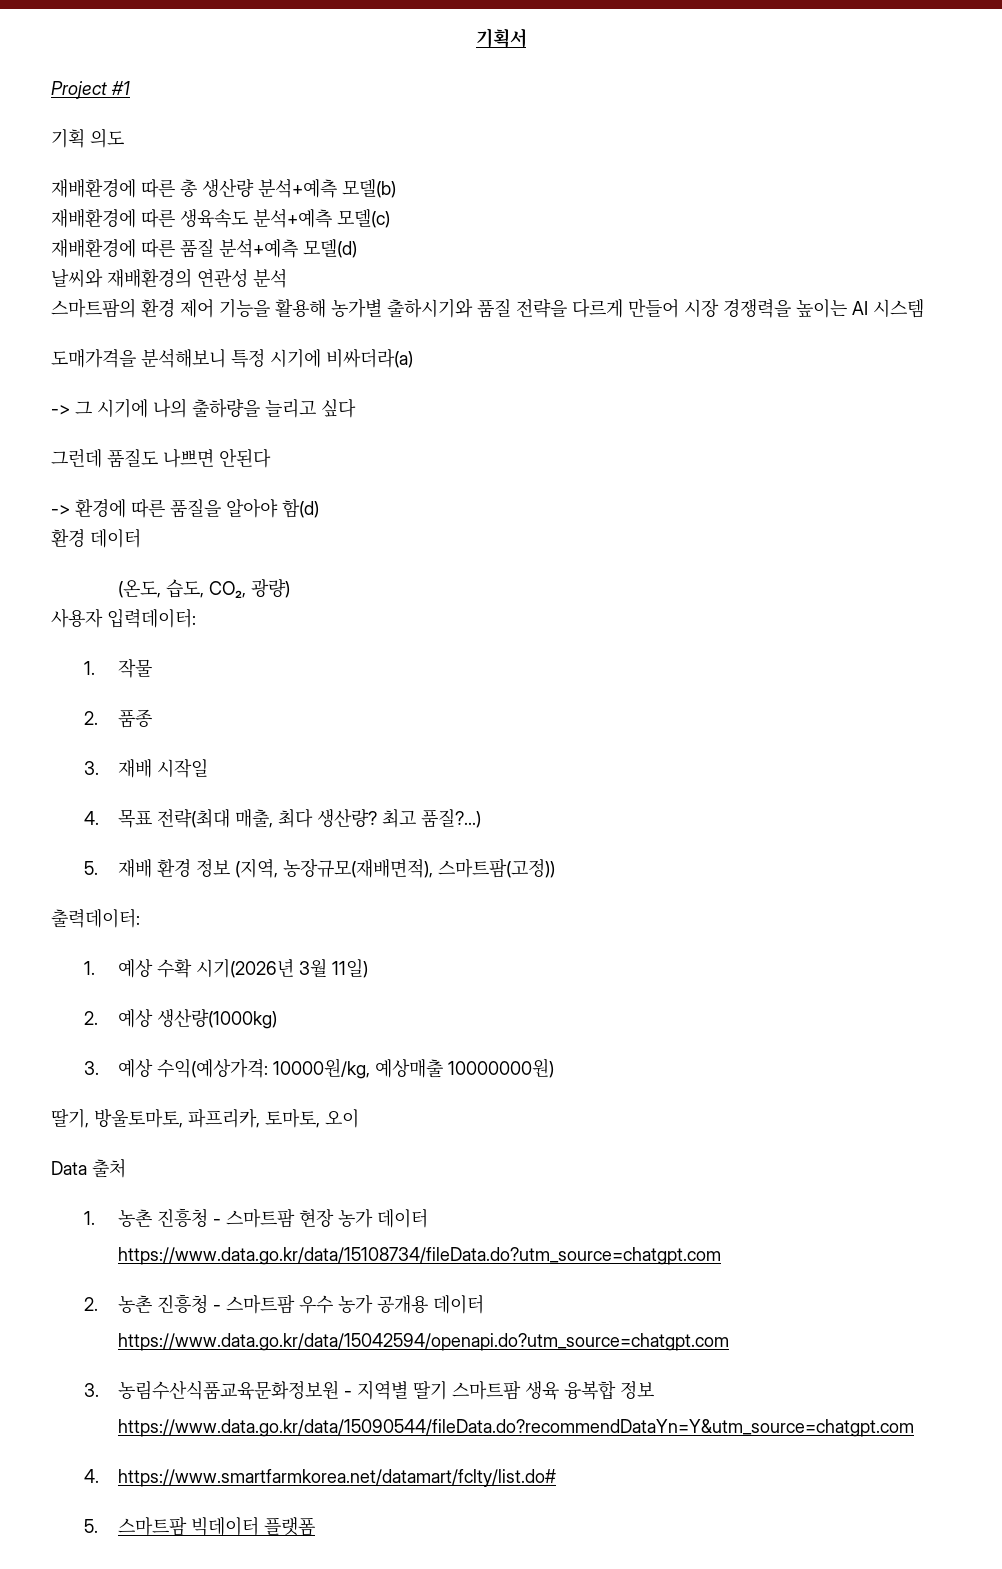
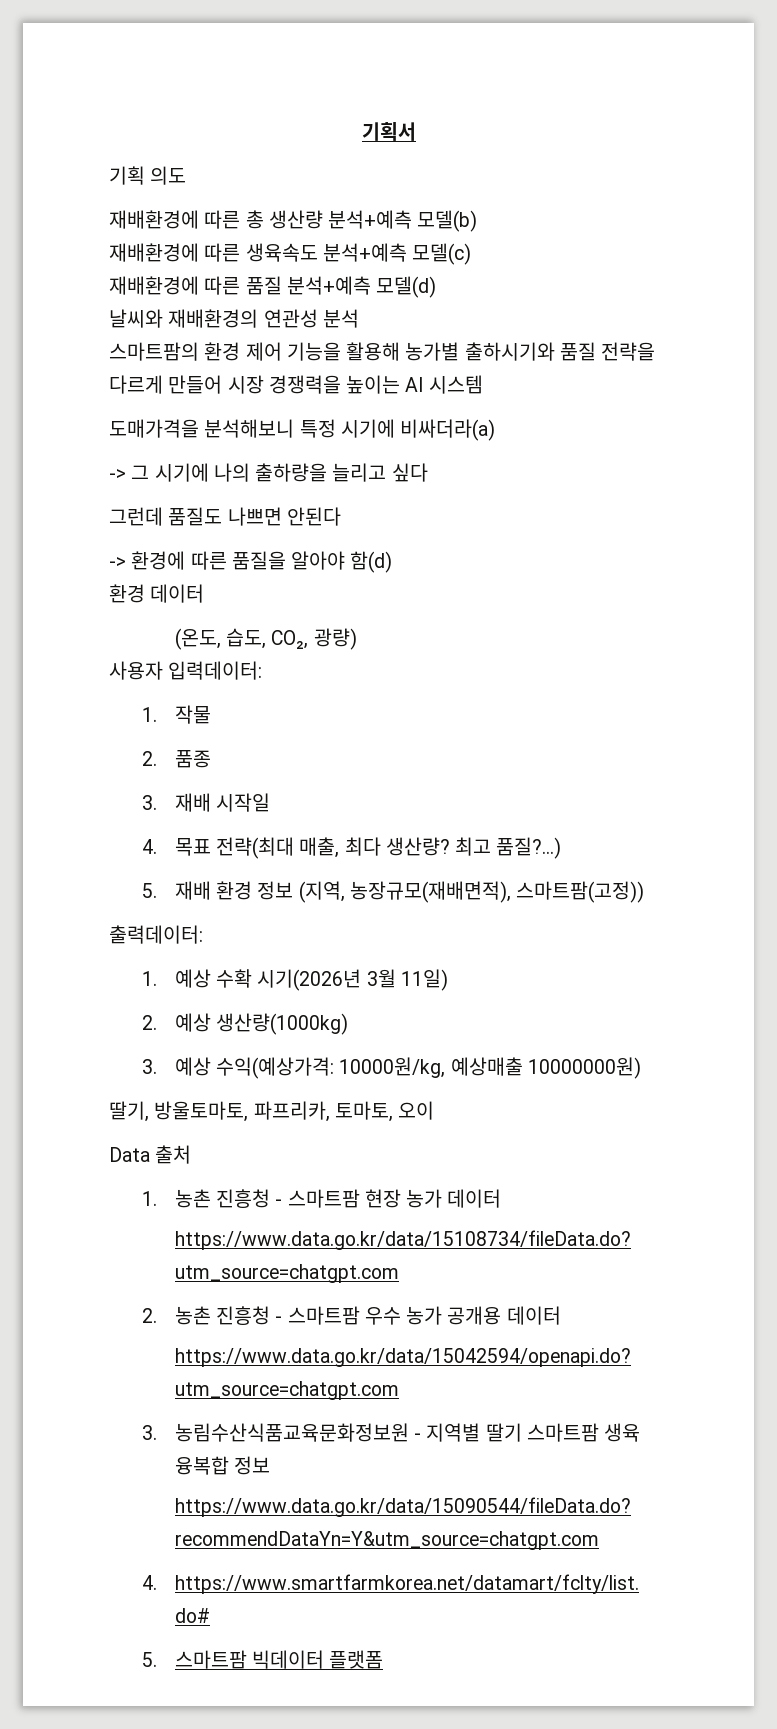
- Project #1

